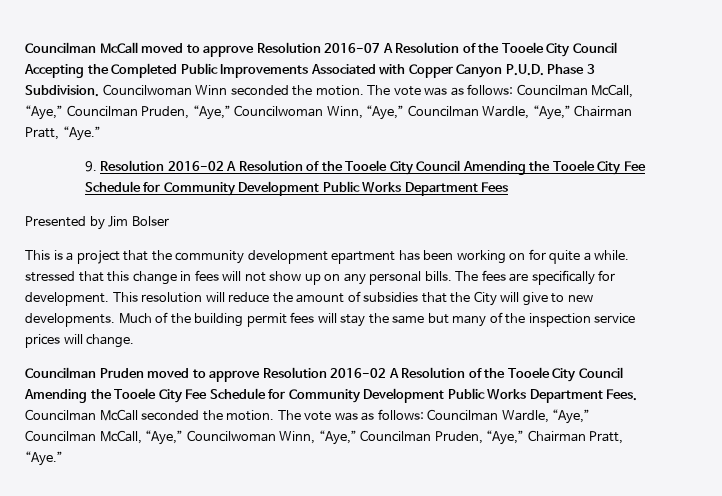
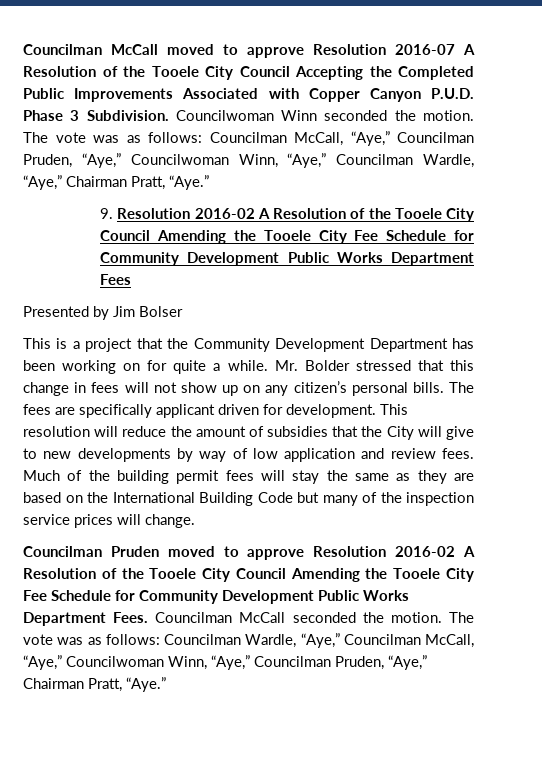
- This is a project that the community development epartment has been working on for quite a while. stressed that this change in fees will not show up on any personal bills.
+ This is a project that the Community Development Department has been working on for quite a while. Mr. Bolder stressed that this change in fees will not show up on any citizen’s personal bills.
- The fees are specifically for development.
+ The fees are specifically applicant driven for development.
- This resolution will reduce the amount of subsidies that the City will give to new developments.
+ This resolution will reduce the amount of subsidies that the City will give to new developments by way of low application and review fees.
- Much of the building permit fees will stay the same but many of the inspection service prices will change.
+ Much of the building permit fees will stay the same as they are based on the International Building Code but many of the inspection service prices will change.

